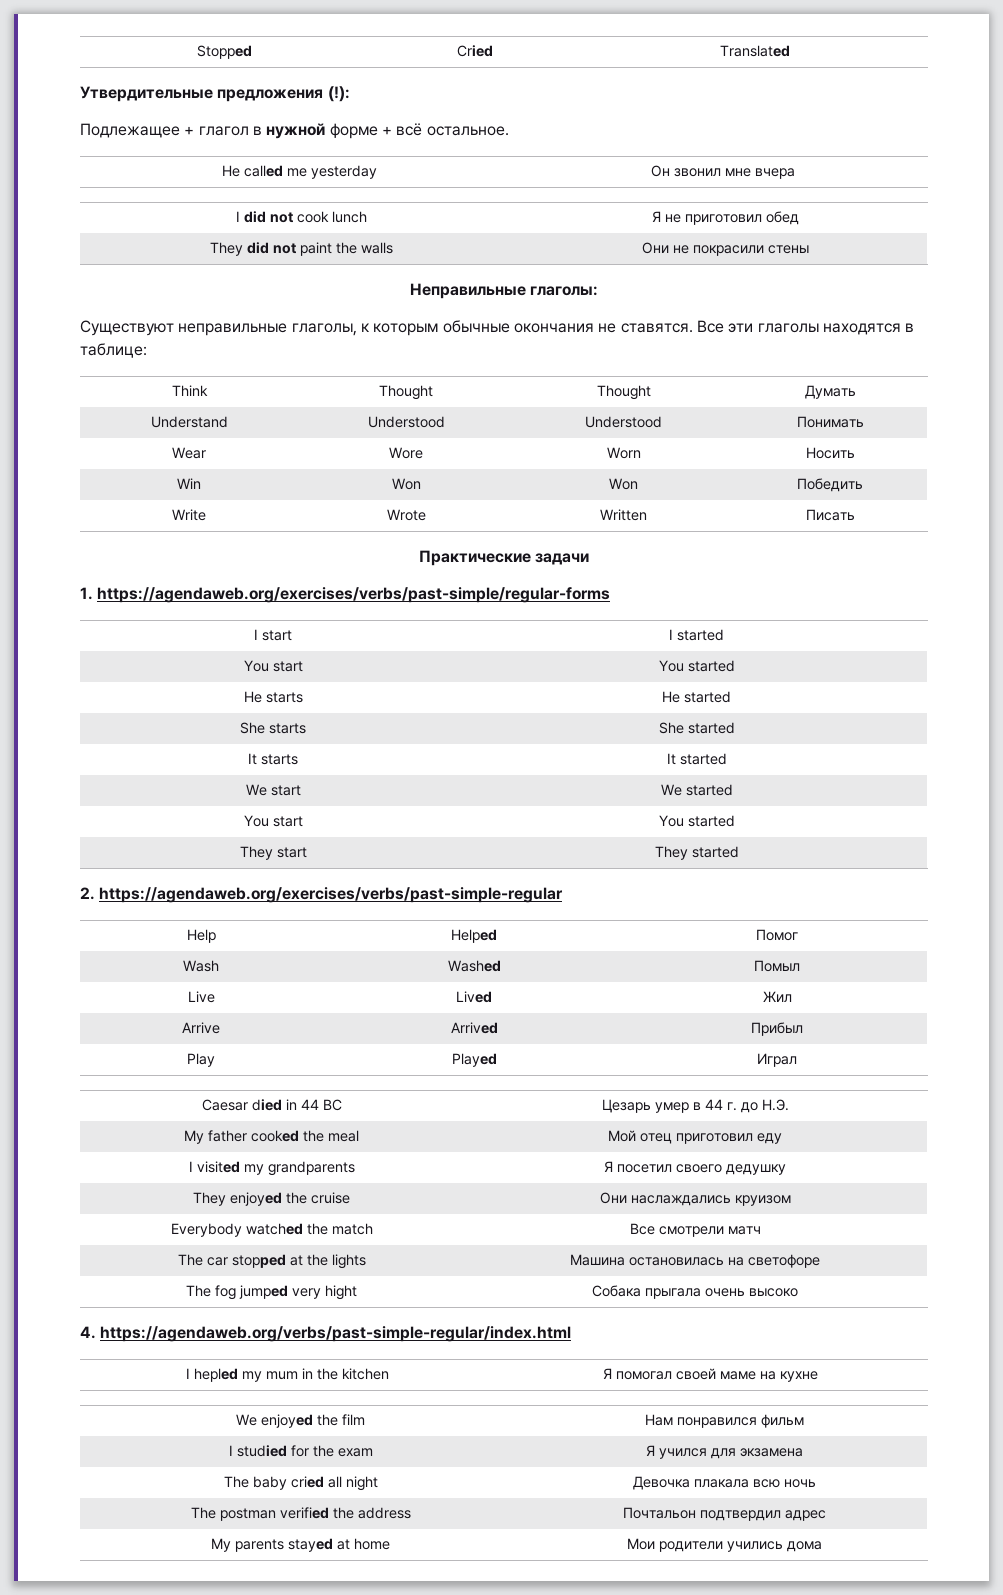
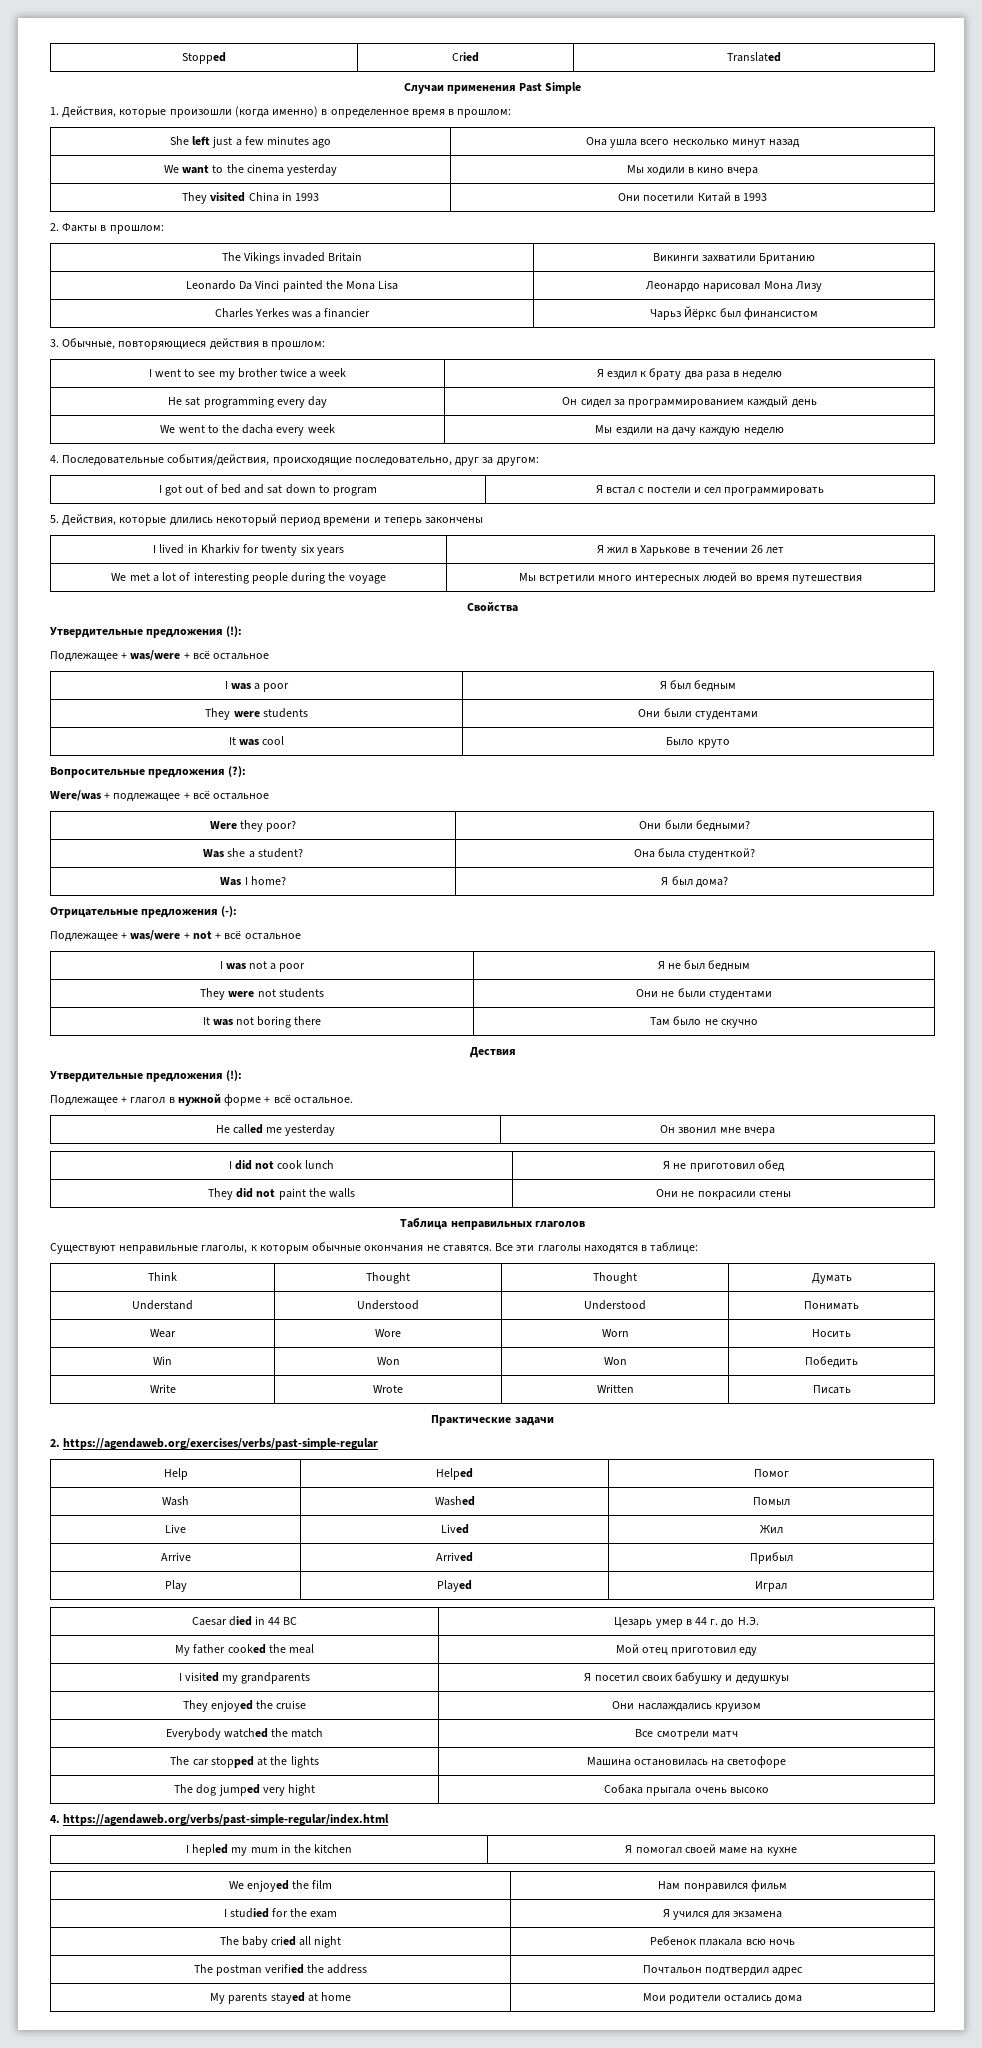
+ Случаи применения Past Simple
+ 1. Действия, которые произошли (когда именно) в определенное время в прошлом:
+ She left just a few minutes ago | Она ушла всего несколько минут назад
+ We want to the cinema yesterday | Мы ходили в кино вчера
+ They visited China in 1993 | Они посетили Китай в 1993
+ 2. Факты в прошлом:
+ The Vikings invaded Britain | Викинги захватили Британию
+ Leonardo Da Vinci painted the Mona Lisa | Леонардо нарисовал Мона Лизу
+ Charles Yerkes was a financier | Чарьз Йёркс был финансистом
+ 3. Обычные, повторяющиеся действия в прошлом:
+ I went to see my brother twice a week | Я ездил к брату два раза в неделю
+ He sat programming every day | Он сидел за программированием каждый день
+ We went to the dacha every week | Мы ездили на дачу каждую неделю
+ 4. Последовательные события/действия, происходящие последовательно, друг за другом:
+ I got out of bed and sat down to program | Я встал с постели и сел программировать
+ 5. Действия, которые длились некоторый период времени и теперь закончены
+ I lived in Kharkiv for twenty six years | Я жил в Харькове в течении 26 лет
+ We met a lot of interesting people during the voyage | Мы встретили много интересных людей во время путешествия
+ Свойства
+ Утвердительные предложения (!):
+ Подлежащее + was/were + всё остальное
+ I was a poor | Я был бедным
+ They were students | Они были студентами
+ It was cool | Было круто
+ Вопросительные предложения (?):
+ Were/was + подлежащее + всё остальное
+ Were they poor? | Они были бедными?
+ Was she a student? | Она была студенткой?
+ Was I home? | Я был дома?
+ Отрицательные предложения (-):
+ Подлежащее + was/were + not + всё остальное
+ I was not a poor | Я не был бедным
+ They were not students | Они не были студентами
+ It was not boring there | Там было не скучно
+ Дествия
- Неправильные глаголы:
+ Таблица неправильных глаголов
- 1. https://agendaweb.org/exercises/verbs/past-simple/regular-forms
- I start | I started
- You start | You started
- He starts | He started
- She starts | She started
- It starts | It started
- We start | We started
- You start | You started
- They start | They started
- I visited my grandparents | Я посетил своего дедушку
+ I visited my grandparents | Я посетил своих бабушку и дедушкуы
- The fog jumped very hight | Собака прыгала очень высоко
+ The dog jumped very hight | Собака прыгала очень высоко
- The baby cried all night | Девочка плакала всю ночь
+ The baby cried all night | Ребенок плакала всю ночь
- My parents stayed at home | Мои родители учились дома
+ My parents stayed at home | Мои родители остались дома

